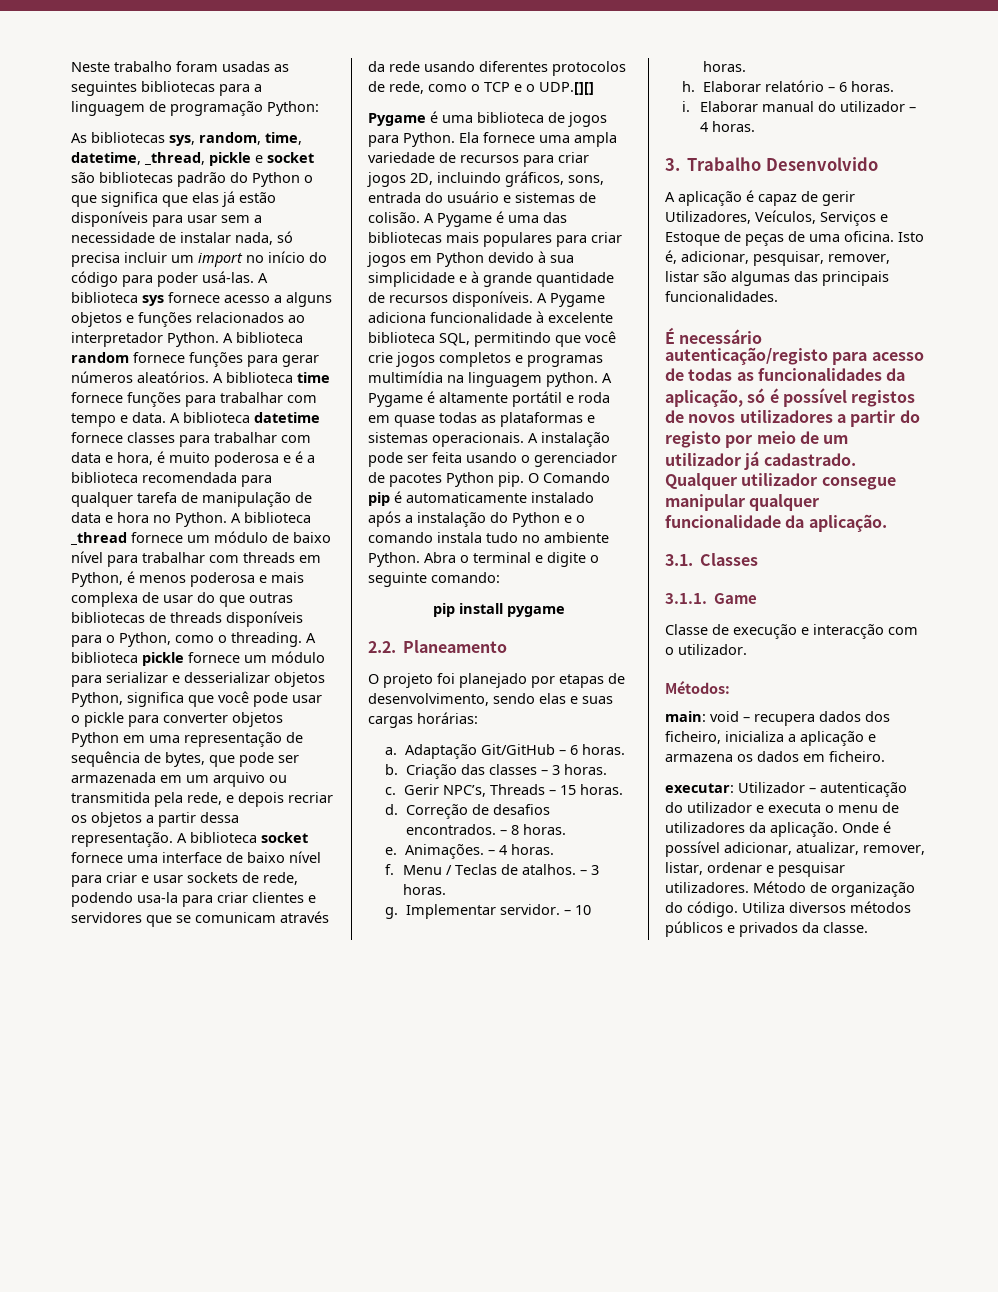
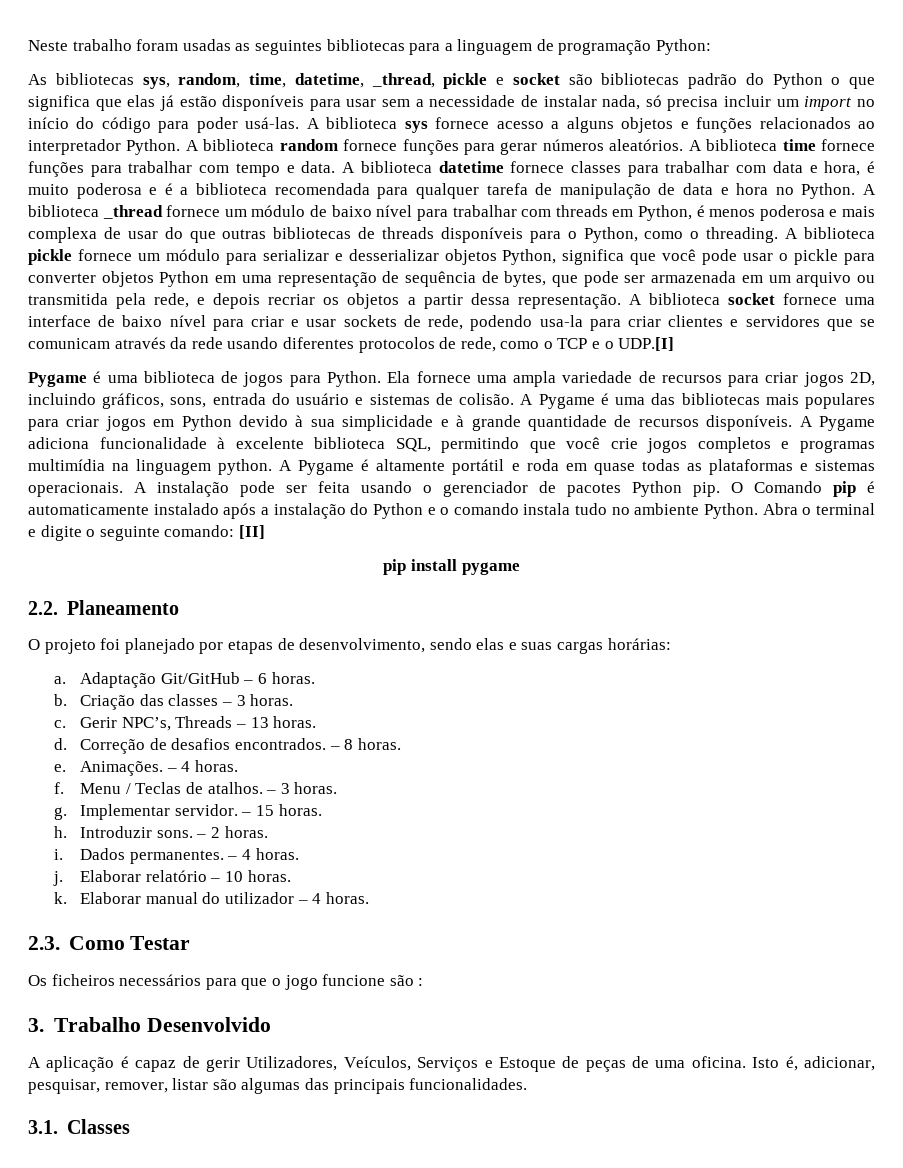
- A biblioteca socket fornece uma interface de baixo nível para criar e usar sockets de rede, podendo usa-la para criar clientes e servidores que se comunicam através da rede usando diferentes protocolos de rede, como o TCP e o UDP.[][]
+ A biblioteca socket fornece uma interface de baixo nível para criar e usar sockets de rede, podendo usa-la para criar clientes e servidores que se comunicam através da rede usando diferentes protocolos de rede, como o TCP e o UDP.[I]
- Abra o terminal e digite o seguinte comando:
+ Abra o terminal e digite o seguinte comando: [II]
- Gerir NPC’s, Threads – 15 horas.
+ Gerir NPC’s, Threads – 13 horas.
- – 10 horas.
- h.
+ – 15 horas.
+ h. Introduzir sons. – 2 horas.
+ i. Dados permanentes. – 4 horas.
+ j.
- Elaborar relatório – 6 horas.
- i.
+ Elaborar relatório – 10 horas.
+ k.
+ 2.3. Como Testar
+ Os ficheiros necessários para que o jogo funcione são :
- É necessário autenticação/registo para acesso de todas as funcionalidades da aplicação, só é possível registos de novos utilizadores a partir do registo por meio de um utilizador já cadastrado. Qualquer utilizador consegue manipular qualquer funcionalidade da aplicação.
  3.1. Classes
- 3.1.1. Game
- Classe de execução e interacção com o utilizador.
- Métodos:
- main: void – recupera dados dos ficheiro, inicializa a aplicação e armazena os dados em ficheiro.
- executar: Utilizador – autenticação do utilizador e executa o menu de utilizadores da aplicação. Onde é possível adicionar, atualizar, remover, listar, ordenar e pesquisar utilizadores. Método de organização do código. Utiliza diversos métodos públicos e privados da classe.

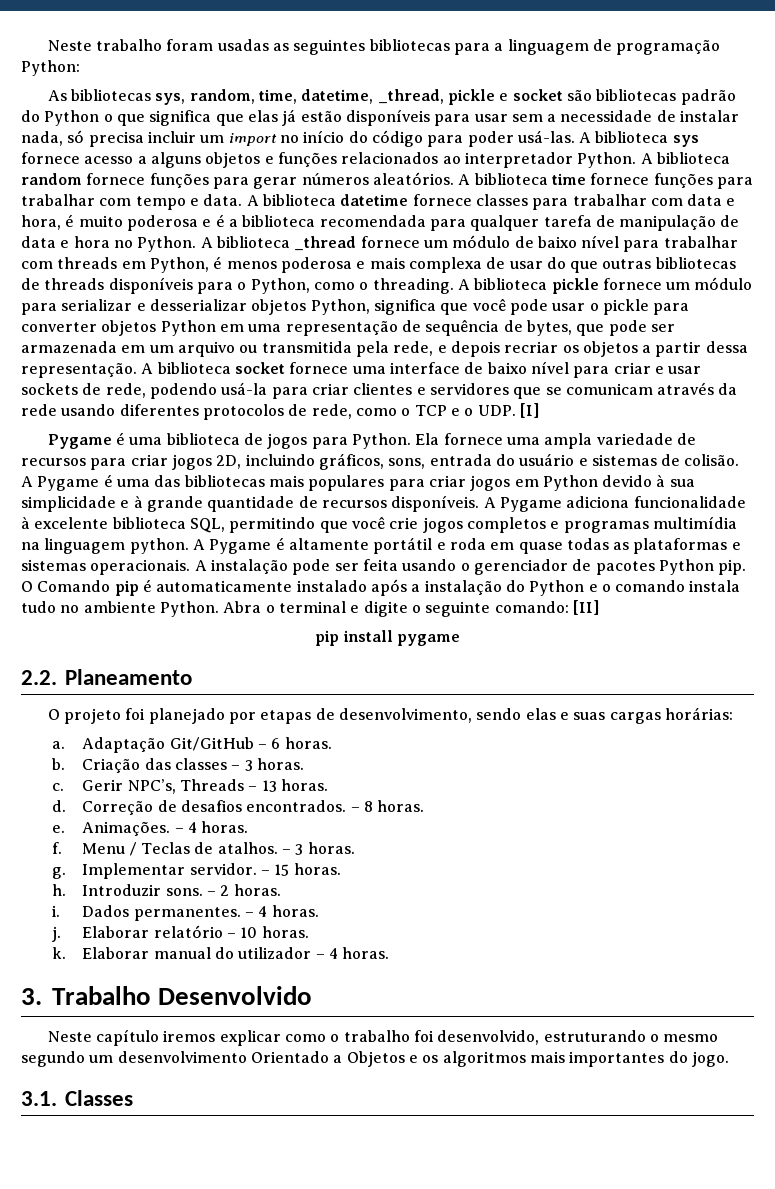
- A biblioteca socket fornece uma interface de baixo nível para criar e usar sockets de rede, podendo usa-la para criar clientes e servidores que se comunicam através da rede usando diferentes protocolos de rede, como o TCP e o UDP.[I]
+ A biblioteca socket fornece uma interface de baixo nível para criar e usar sockets de rede, podendo usá-la para criar clientes e servidores que se comunicam através da rede usando diferentes protocolos de rede, como o TCP e o UDP. [I]
- 2.3. Como Testar
- Os ficheiros necessários para que o jogo funcione são :
  3. Trabalho Desenvolvido
- A aplicação é capaz de gerir Utilizadores, Veículos, Serviços e Estoque de peças de uma oficina. Isto é, adicionar, pesquisar, remover, listar são algumas das principais funcionalidades.
+ Neste capítulo iremos explicar como o trabalho foi desenvolvido, estruturando o mesmo segundo um desenvolvimento Orientado a Objetos e os algoritmos mais importantes do jogo.

